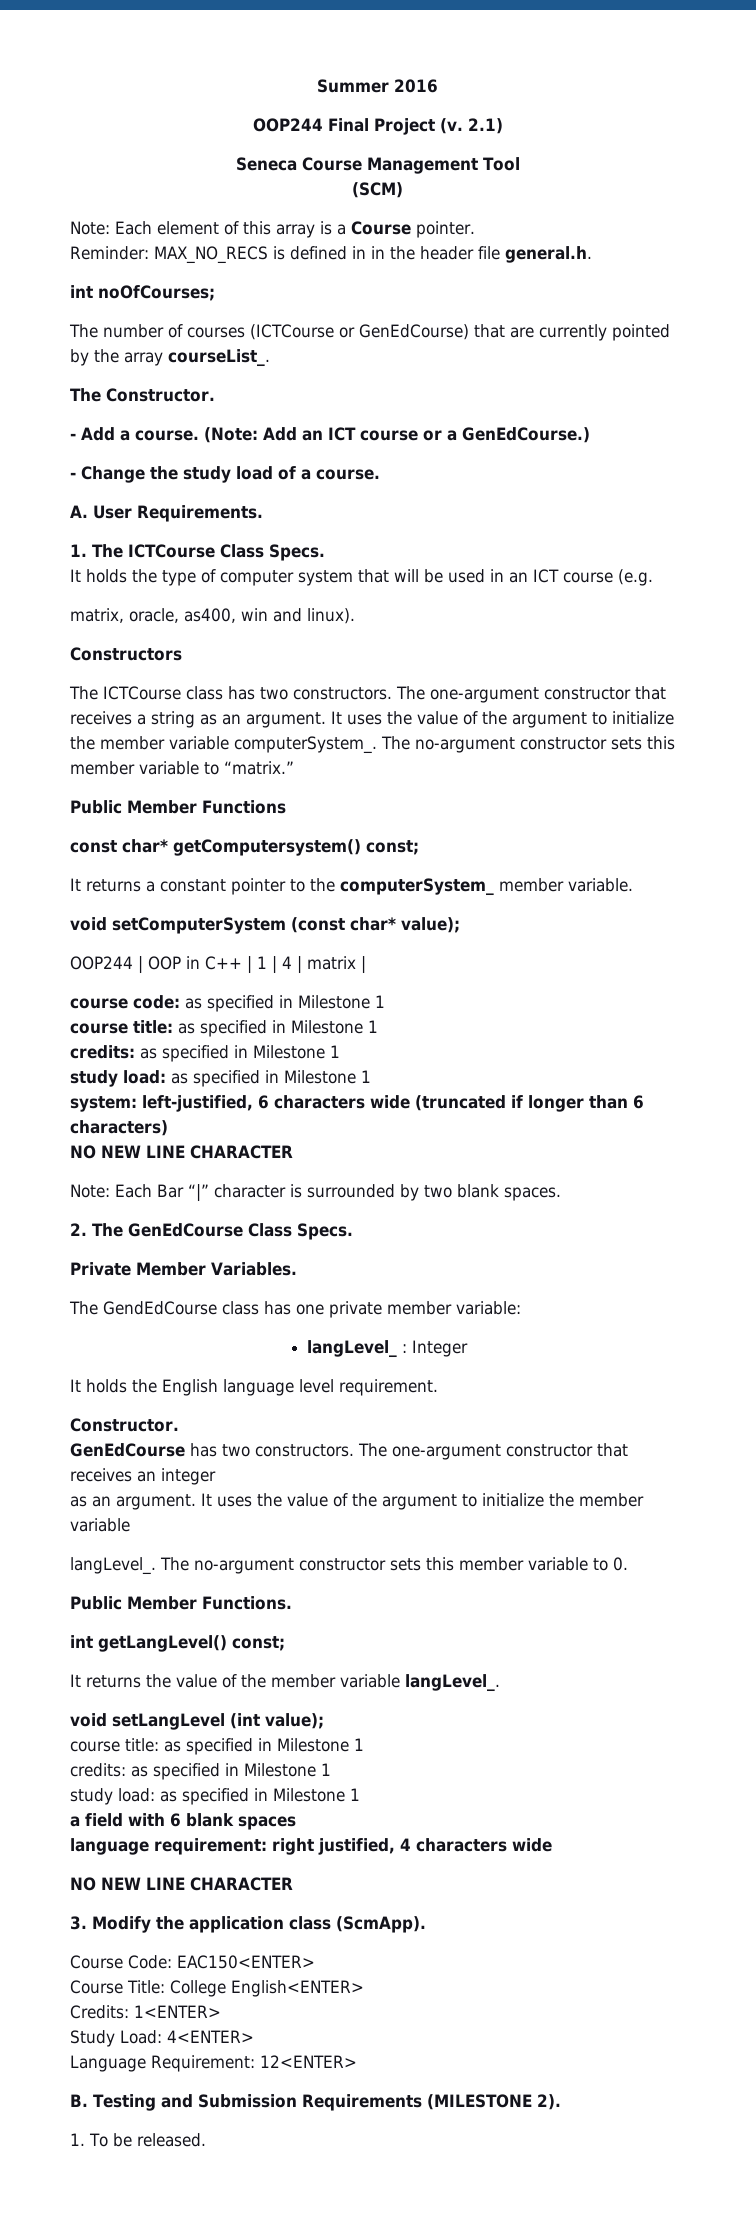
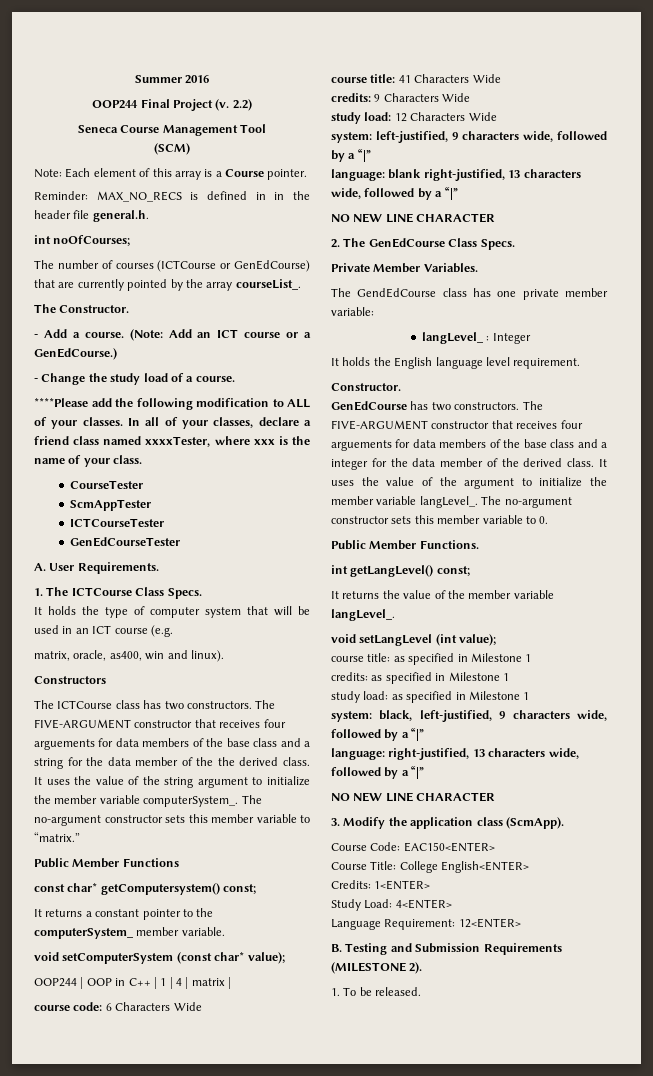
- 2.1)
+ 2.2)
+ ****Please add the following modification to ALL of your classes. In all of your classes, declare a friend class named xxxxTester, where xxx is the name of your class.
+ CourseTester
+ ScmAppTester
+ ICTCourseTester
+ GenEdCourseTester
- The one-argument constructor that receives a string as an argument. It uses the value of the argument to initialize the member variable computerSystem_.
+ The FIVE-ARGUMENT constructor that receives four arguements for data members of the base class and a string for the data member of the the derived class. It uses the value of the string argument to initialize the member variable computerSystem_.
- course code: as specified in Milestone 1
- course title: as specified in Milestone 1
- credits: as specified in Milestone 1
- study load: as specified in Milestone 1
- system: left-justified, 6 characters wide (truncated if longer than 6 characters)
+ course code: 6 Characters Wide
+ course title: 41 Characters Wide
+ credits: 9 Characters Wide
+ study load: 12 Characters Wide
+ system: left-justified, 9 characters wide, followed by a “|”
+ language: blank right-justified, 13 characters wide, followed by a “|”
  NO NEW LINE CHARACTER
- Note: Each Bar “|” character is surrounded by two blank spaces.
- The one-argument constructor that receives an integer
- as an argument. It uses the value of the argument to initialize the member variable
- langLevel_.
+ The FIVE-ARGUMENT constructor that receives four arguements for data members of the base class and a integer for the data member of the derived class. It uses the value of the argument to initialize the member variable langLevel_.
- a field with 6 blank spaces
- language requirement: right justified, 4 characters wide
+ system: black, left-justified, 9 characters wide, followed by a “|”
+ language: right-justified, 13 characters wide, followed by a “|”

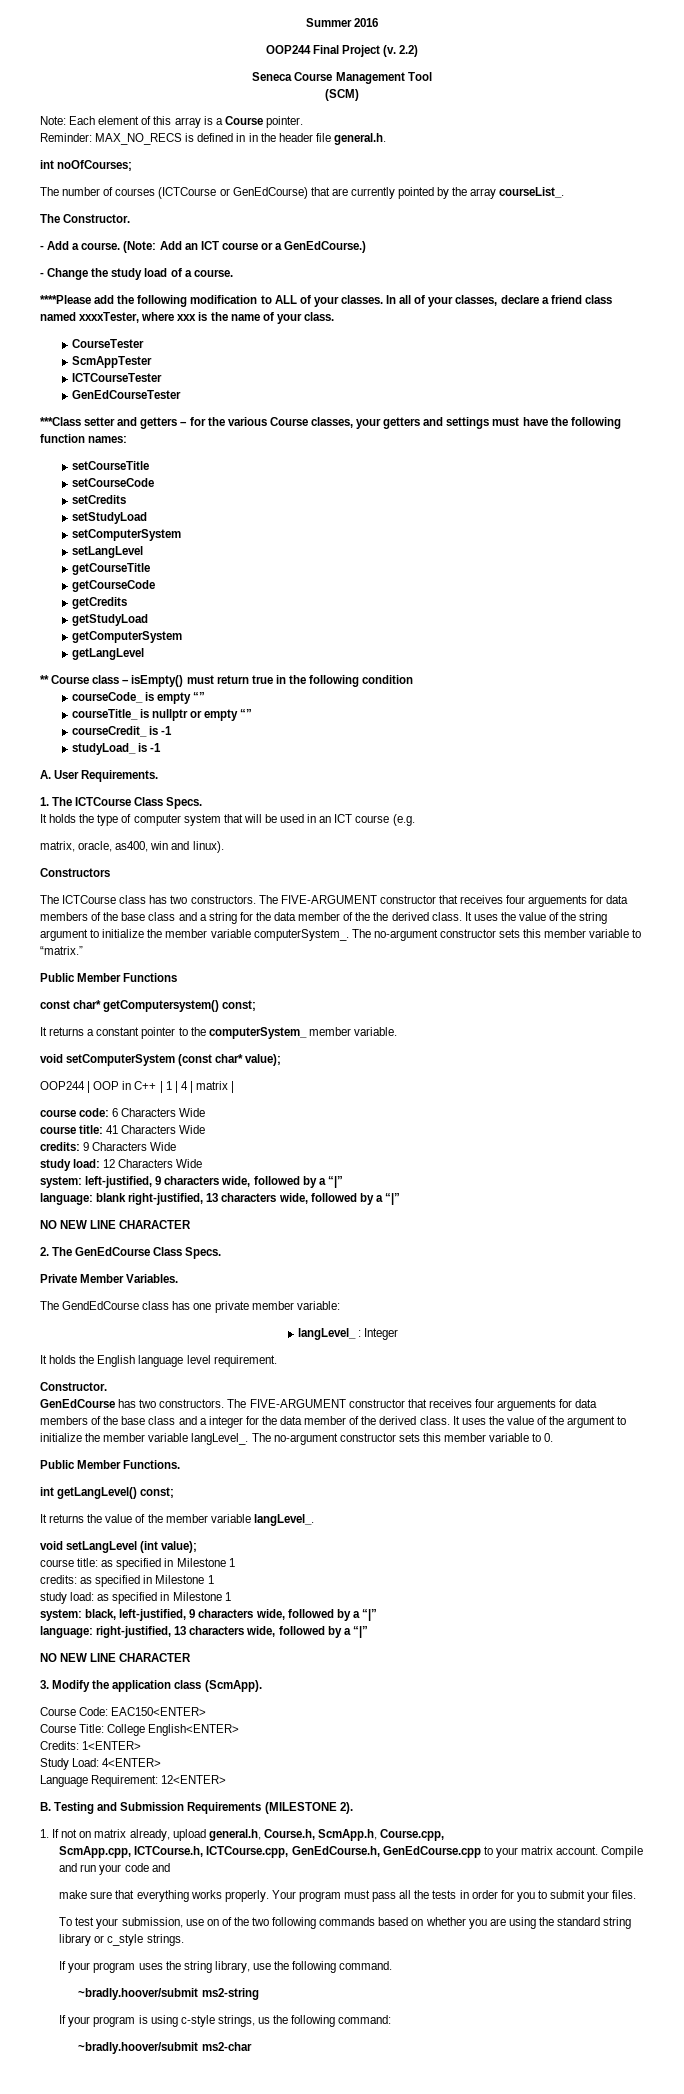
+ ***Class setter and getters – for the various Course classes, your getters and settings must have the following function names:
+ setCourseTitle
+ setCourseCode
+ setCredits
+ setStudyLoad
+ setComputerSystem
+ setLangLevel
+ getCourseTitle
+ getCourseCode
+ getCredits
+ getStudyLoad
+ getComputerSystem
+ getLangLevel
+ ** Course class – isEmpty() must return true in the following condition
+ courseCode_ is empty “”
+ courseTitle_ is nullptr or empty “”
+ courseCredit_ is -1
+ studyLoad_ is -1
- 1. To be released.
+ 1. If not on matrix already, upload general.h, Course.h, ScmApp.h, Course.cpp,
+ ScmApp.cpp, ICTCourse.h, ICTCourse.cpp, GenEdCourse.h, GenEdCourse.cpp to your matrix account. Compile and run your code and
+ make sure that everything works properly. Your program must pass all the tests in order for you to submit your files.
+ To test your submission, use on of the two following commands based on whether you are using the standard string library or c_style strings.
+ If your program uses the string library, use the following command.
+ ~bradly.hoover/submit ms2-string
+ If your program is using c-style strings, us the following command:
+ ~bradly.hoover/submit ms2-char

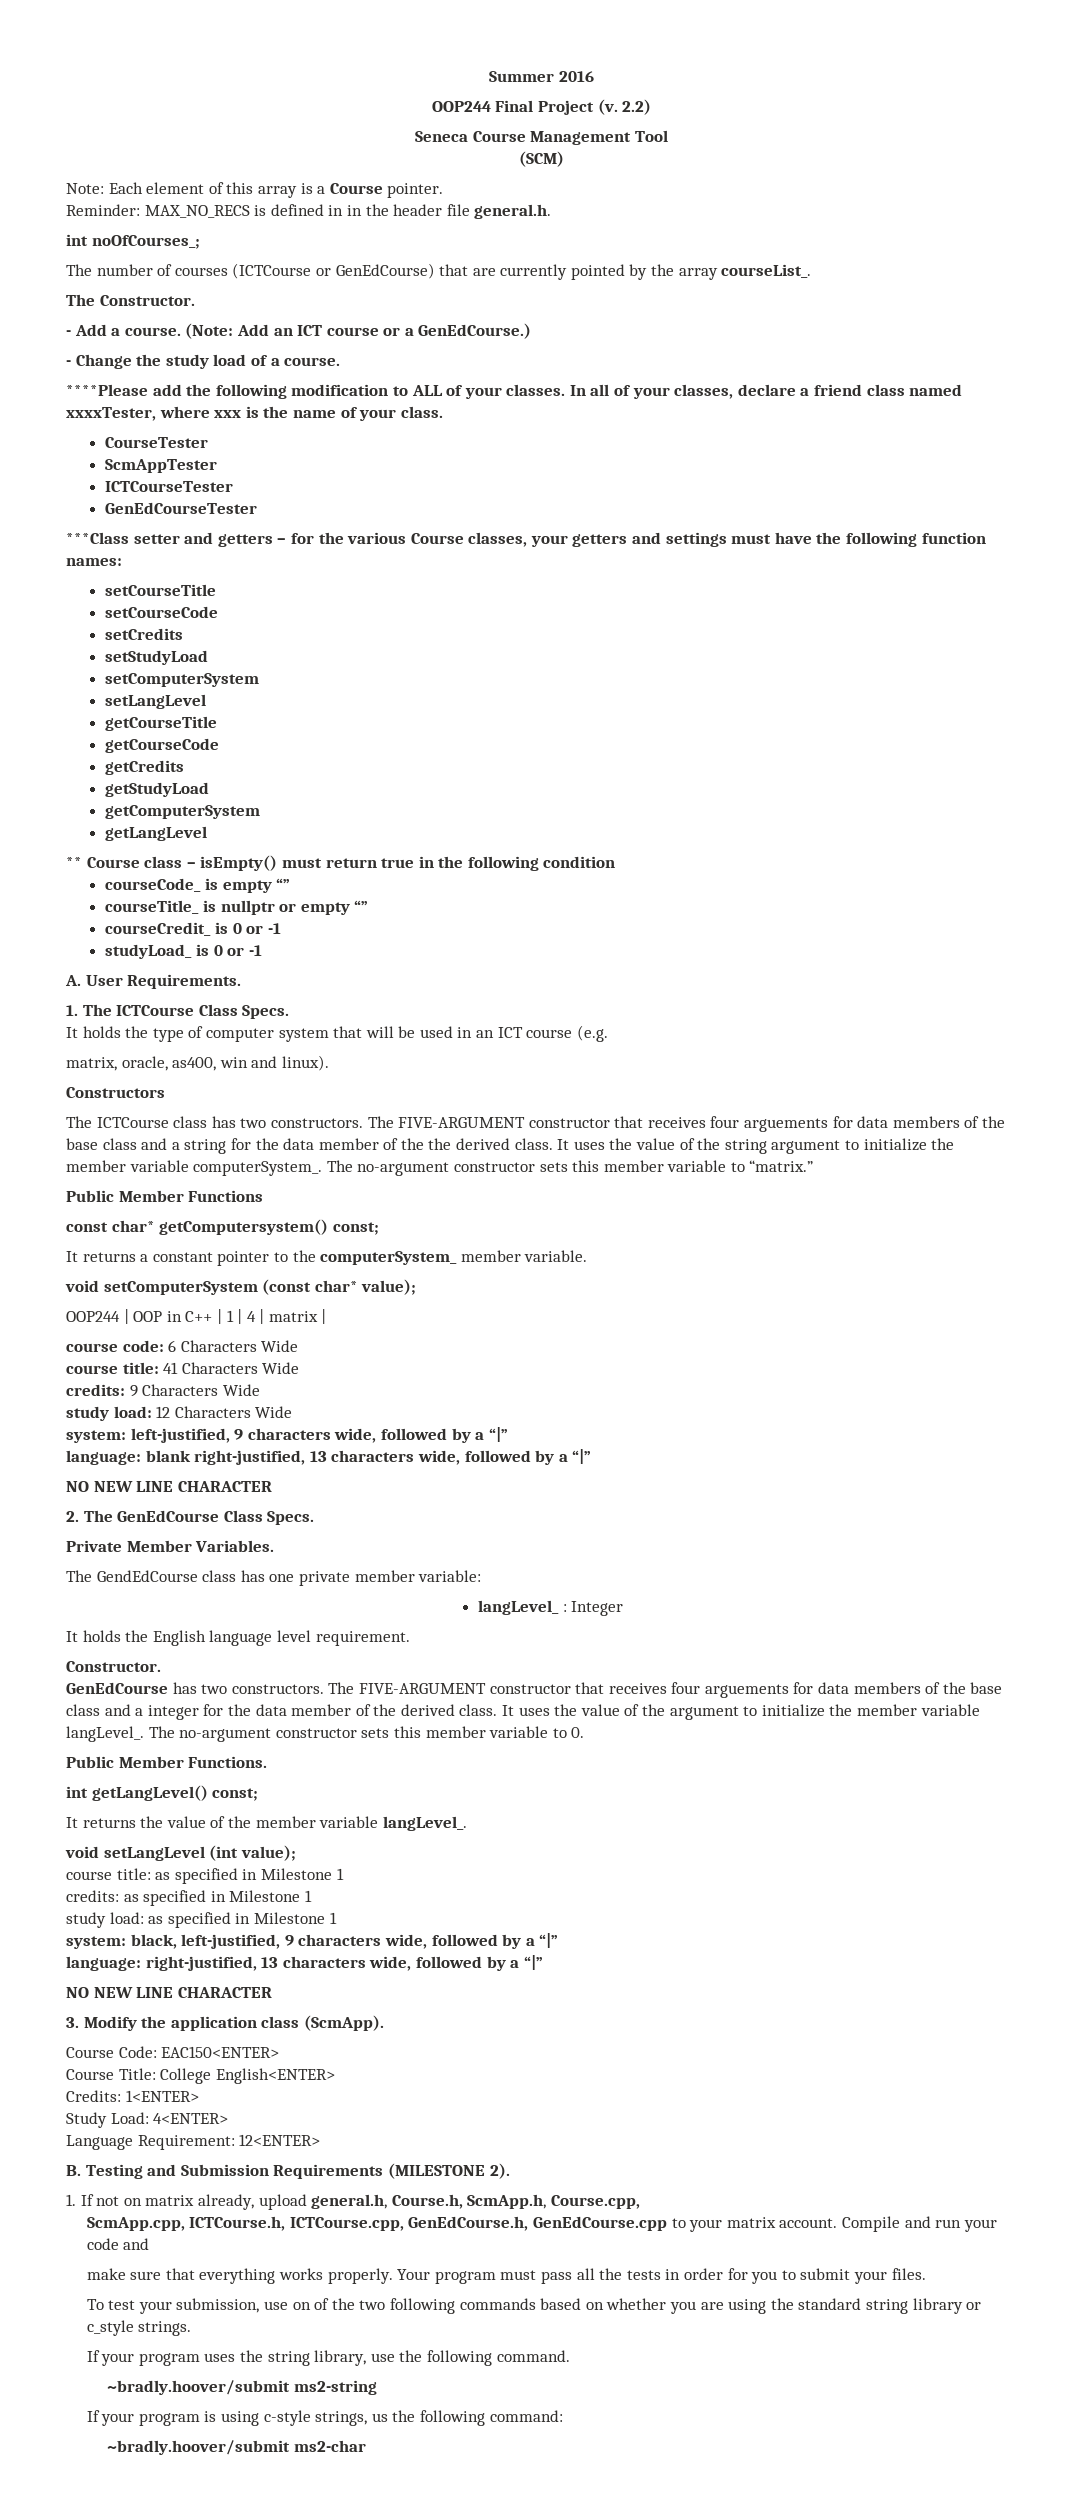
- int noOfCourses;
+ int noOfCourses_;
- courseCredit_ is -1
+ courseCredit_ is 0 or -1
- studyLoad_ is -1
+ studyLoad_ is 0 or -1

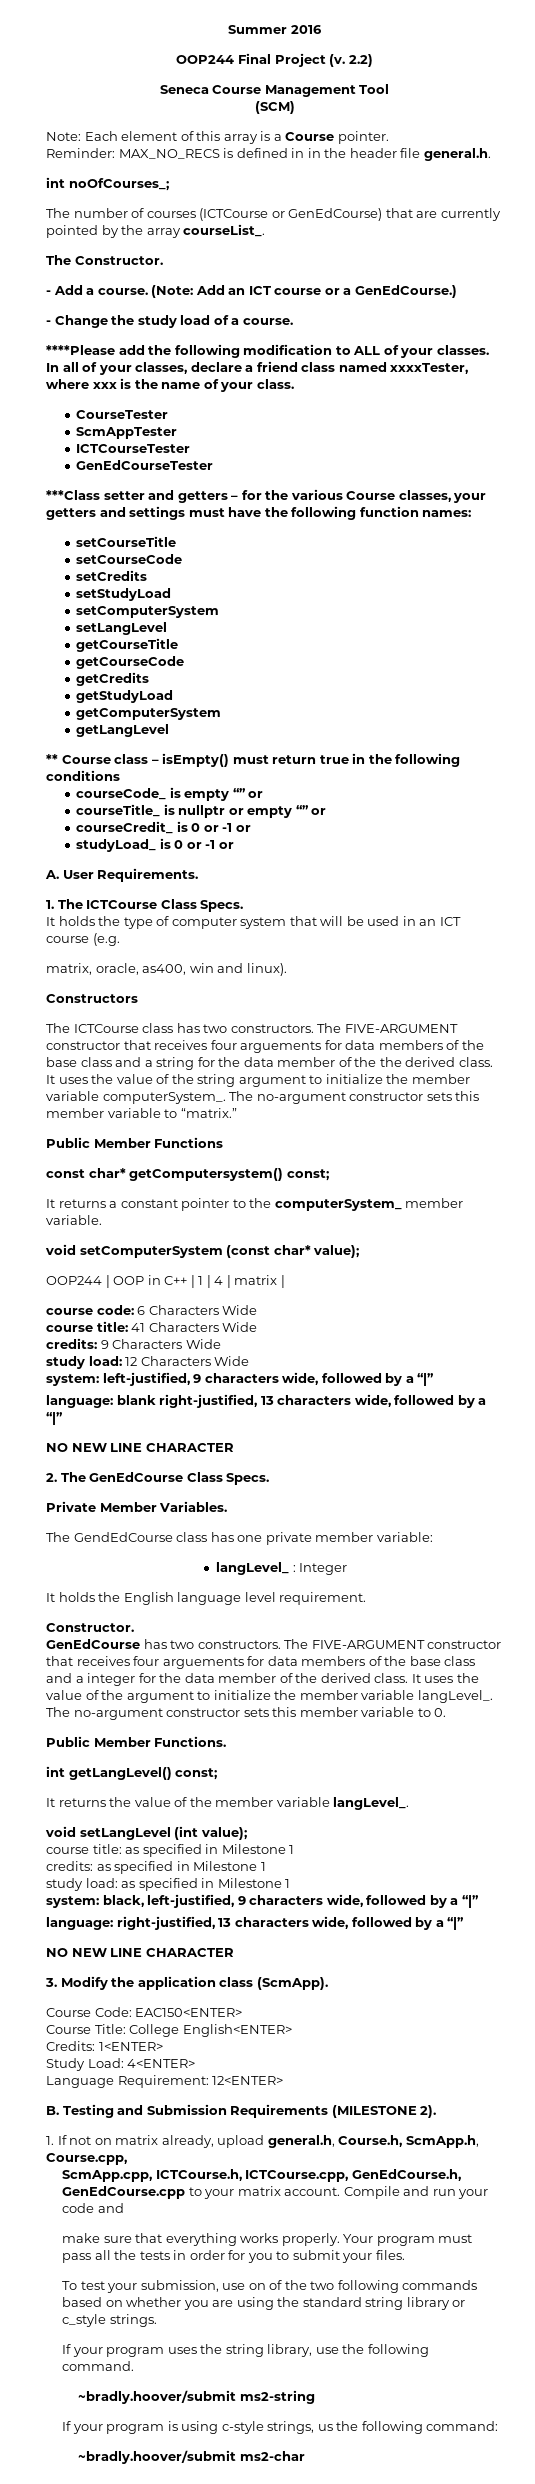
- ** Course class – isEmpty() must return true in the following condition
+ ** Course class – isEmpty() must return true in the following conditions
- courseCode_ is empty “”
+ courseCode_ is empty “” or
- courseTitle_ is nullptr or empty “”
+ courseTitle_ is nullptr or empty “” or
- courseCredit_ is 0 or -1
+ courseCredit_ is 0 or -1 or
- studyLoad_ is 0 or -1
+ studyLoad_ is 0 or -1 or

